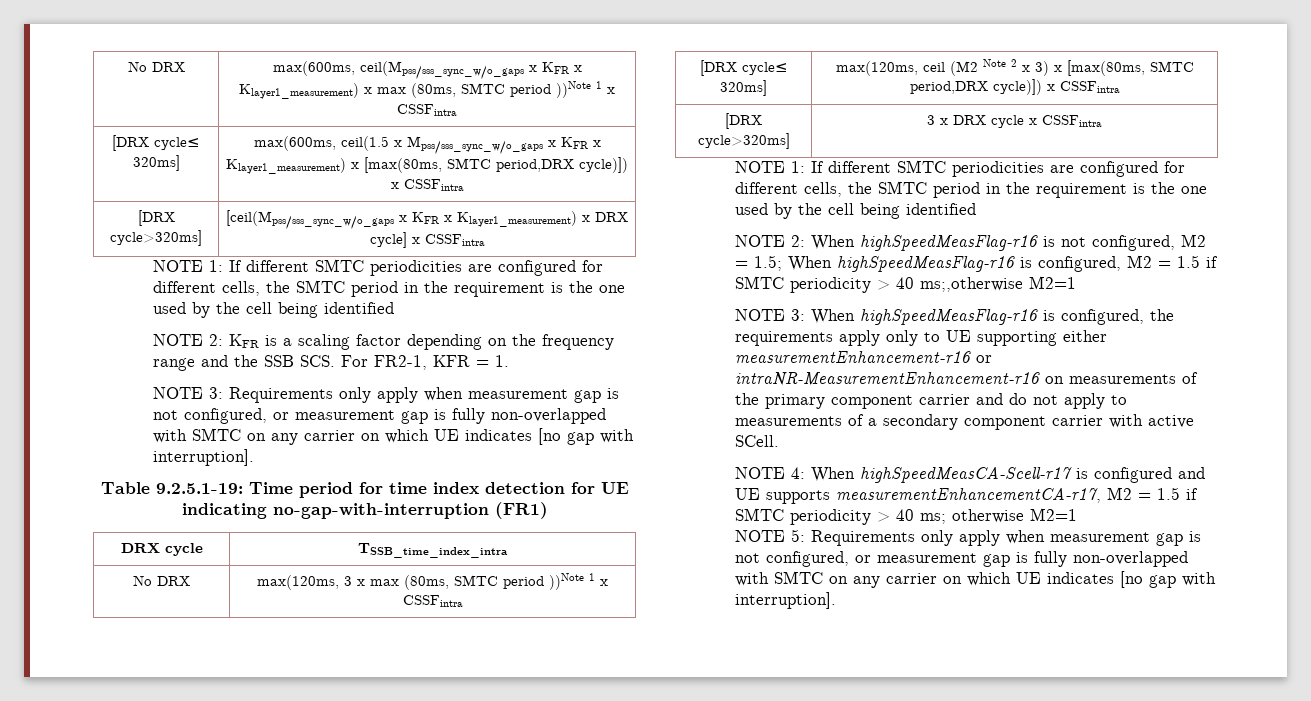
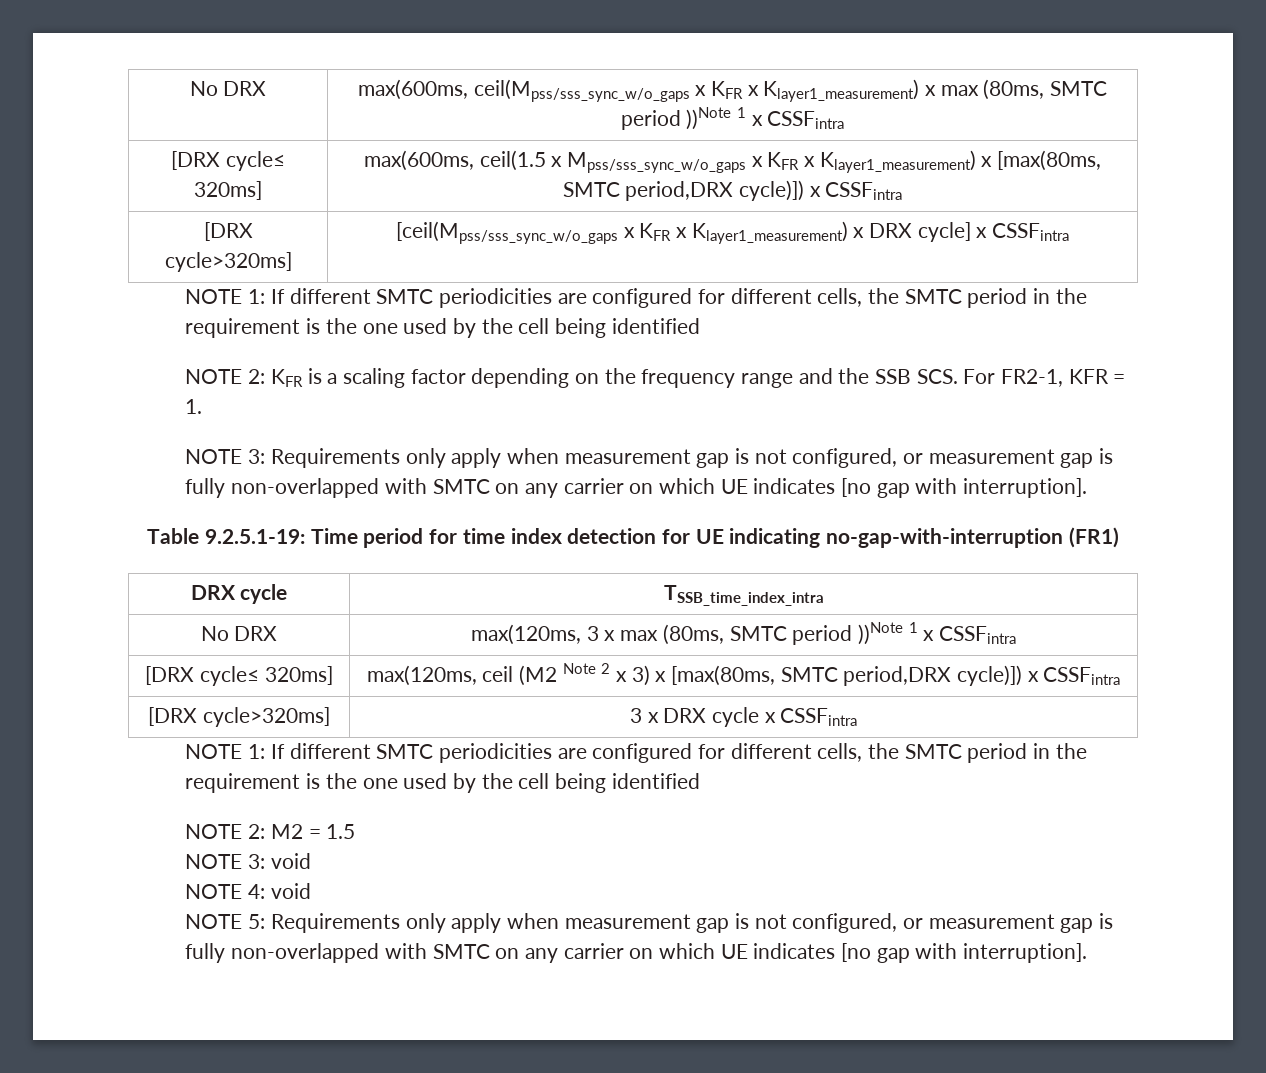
- NOTE 2: When highSpeedMeasFlag-r16 is not configured, M2 = 1.5; When highSpeedMeasFlag-r16 is configured, M2 = 1.5 if SMTC periodicity > 40 ms;,otherwise M2=1
- NOTE 3: When highSpeedMeasFlag-r16 is configured, the requirements apply only to UE supporting either measurementEnhancement-r16 or intraNR-MeasurementEnhancement-r16 on measurements of the primary component carrier and do not apply to measurements of a secondary component carrier with active SCell.
- NOTE 4: When highSpeedMeasCA-Scell-r17 is configured and UE supports measurementEnhancementCA-r17, M2 = 1.5 if SMTC periodicity > 40 ms; otherwise M2=1
+ NOTE 2: M2 = 1.5
+ NOTE 3: void
+ NOTE 4: void

